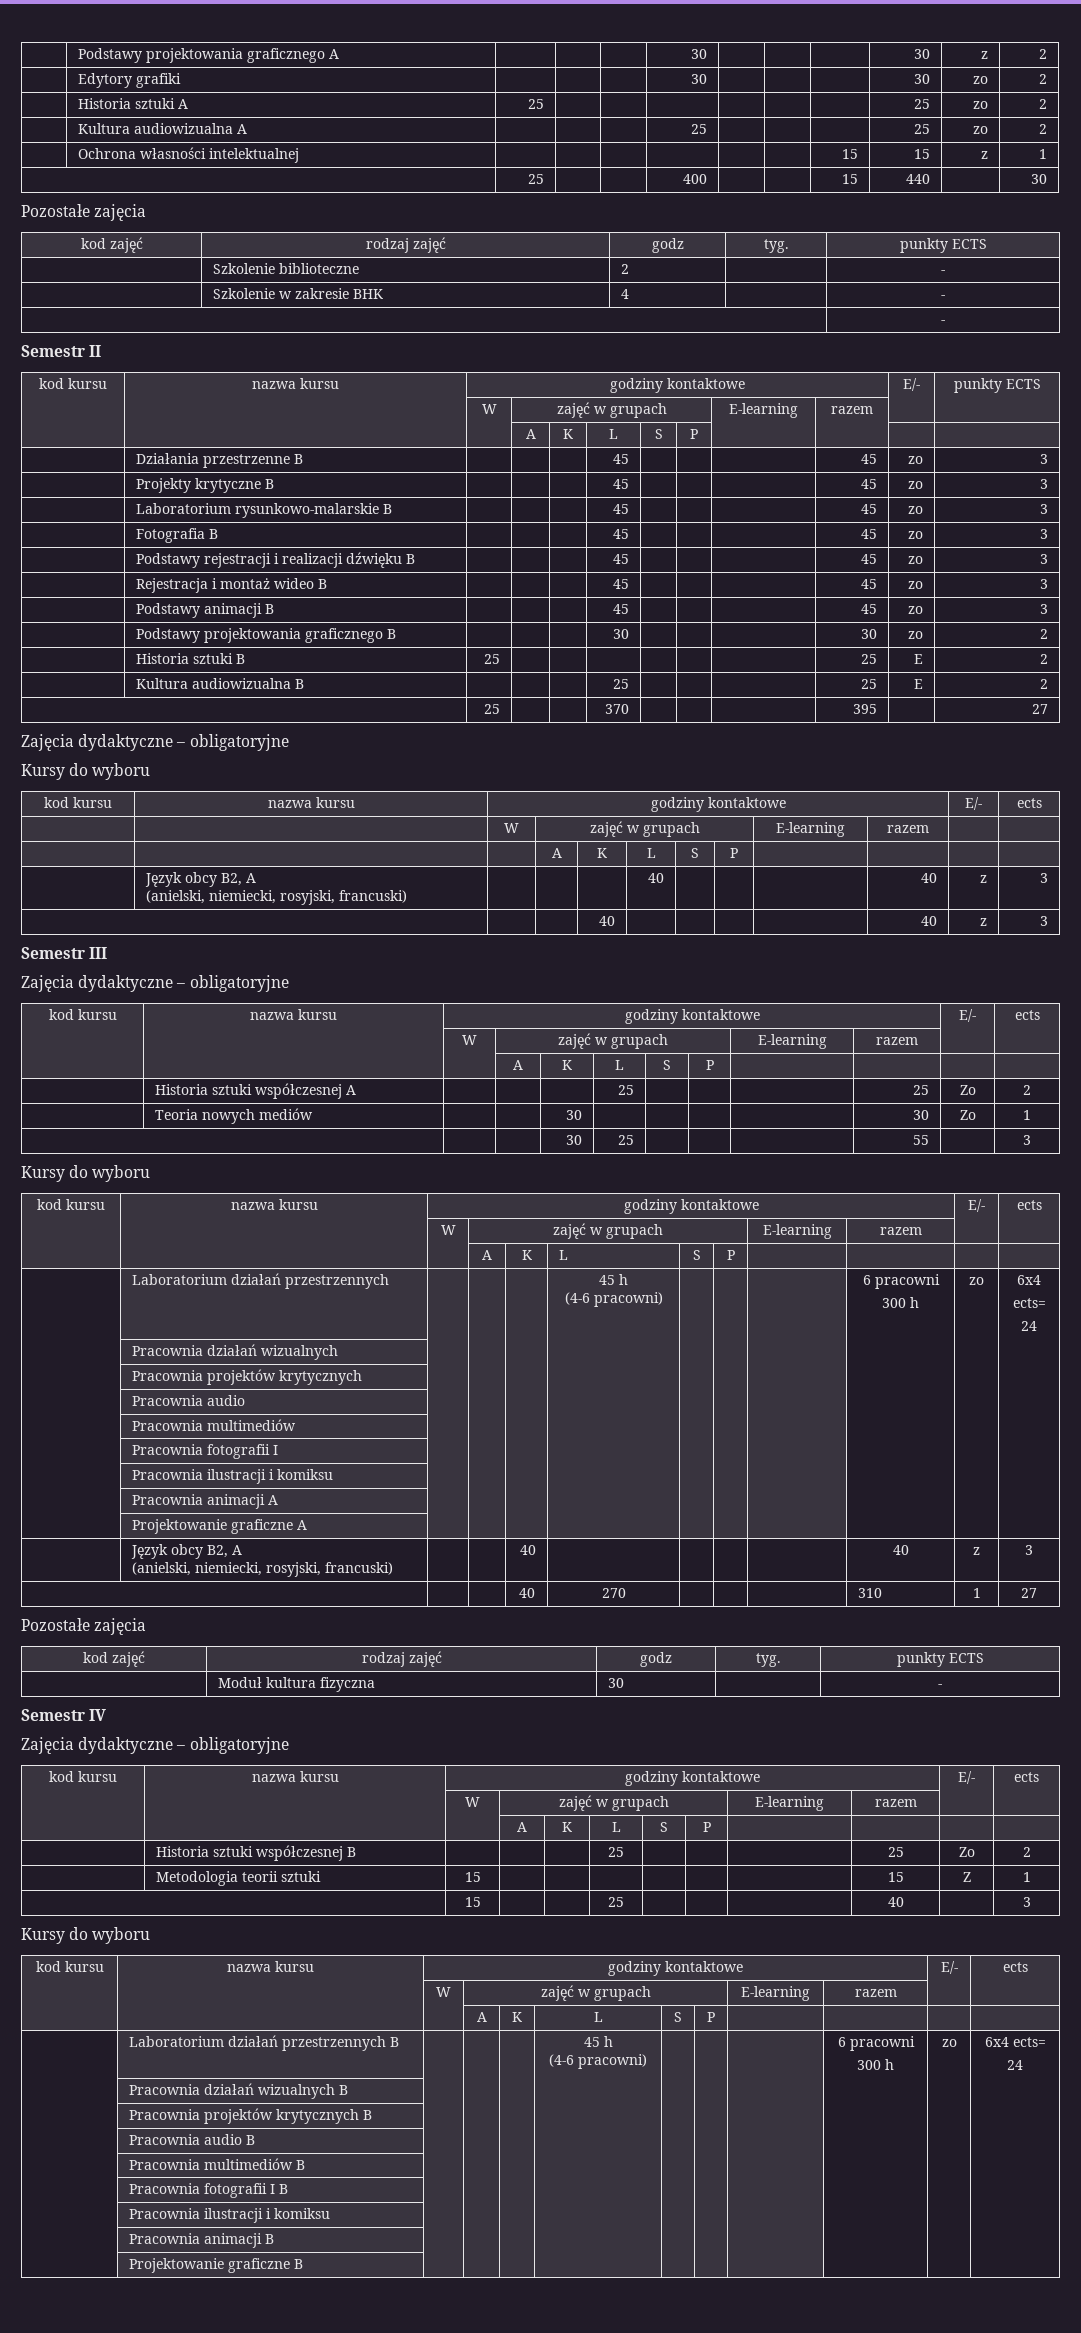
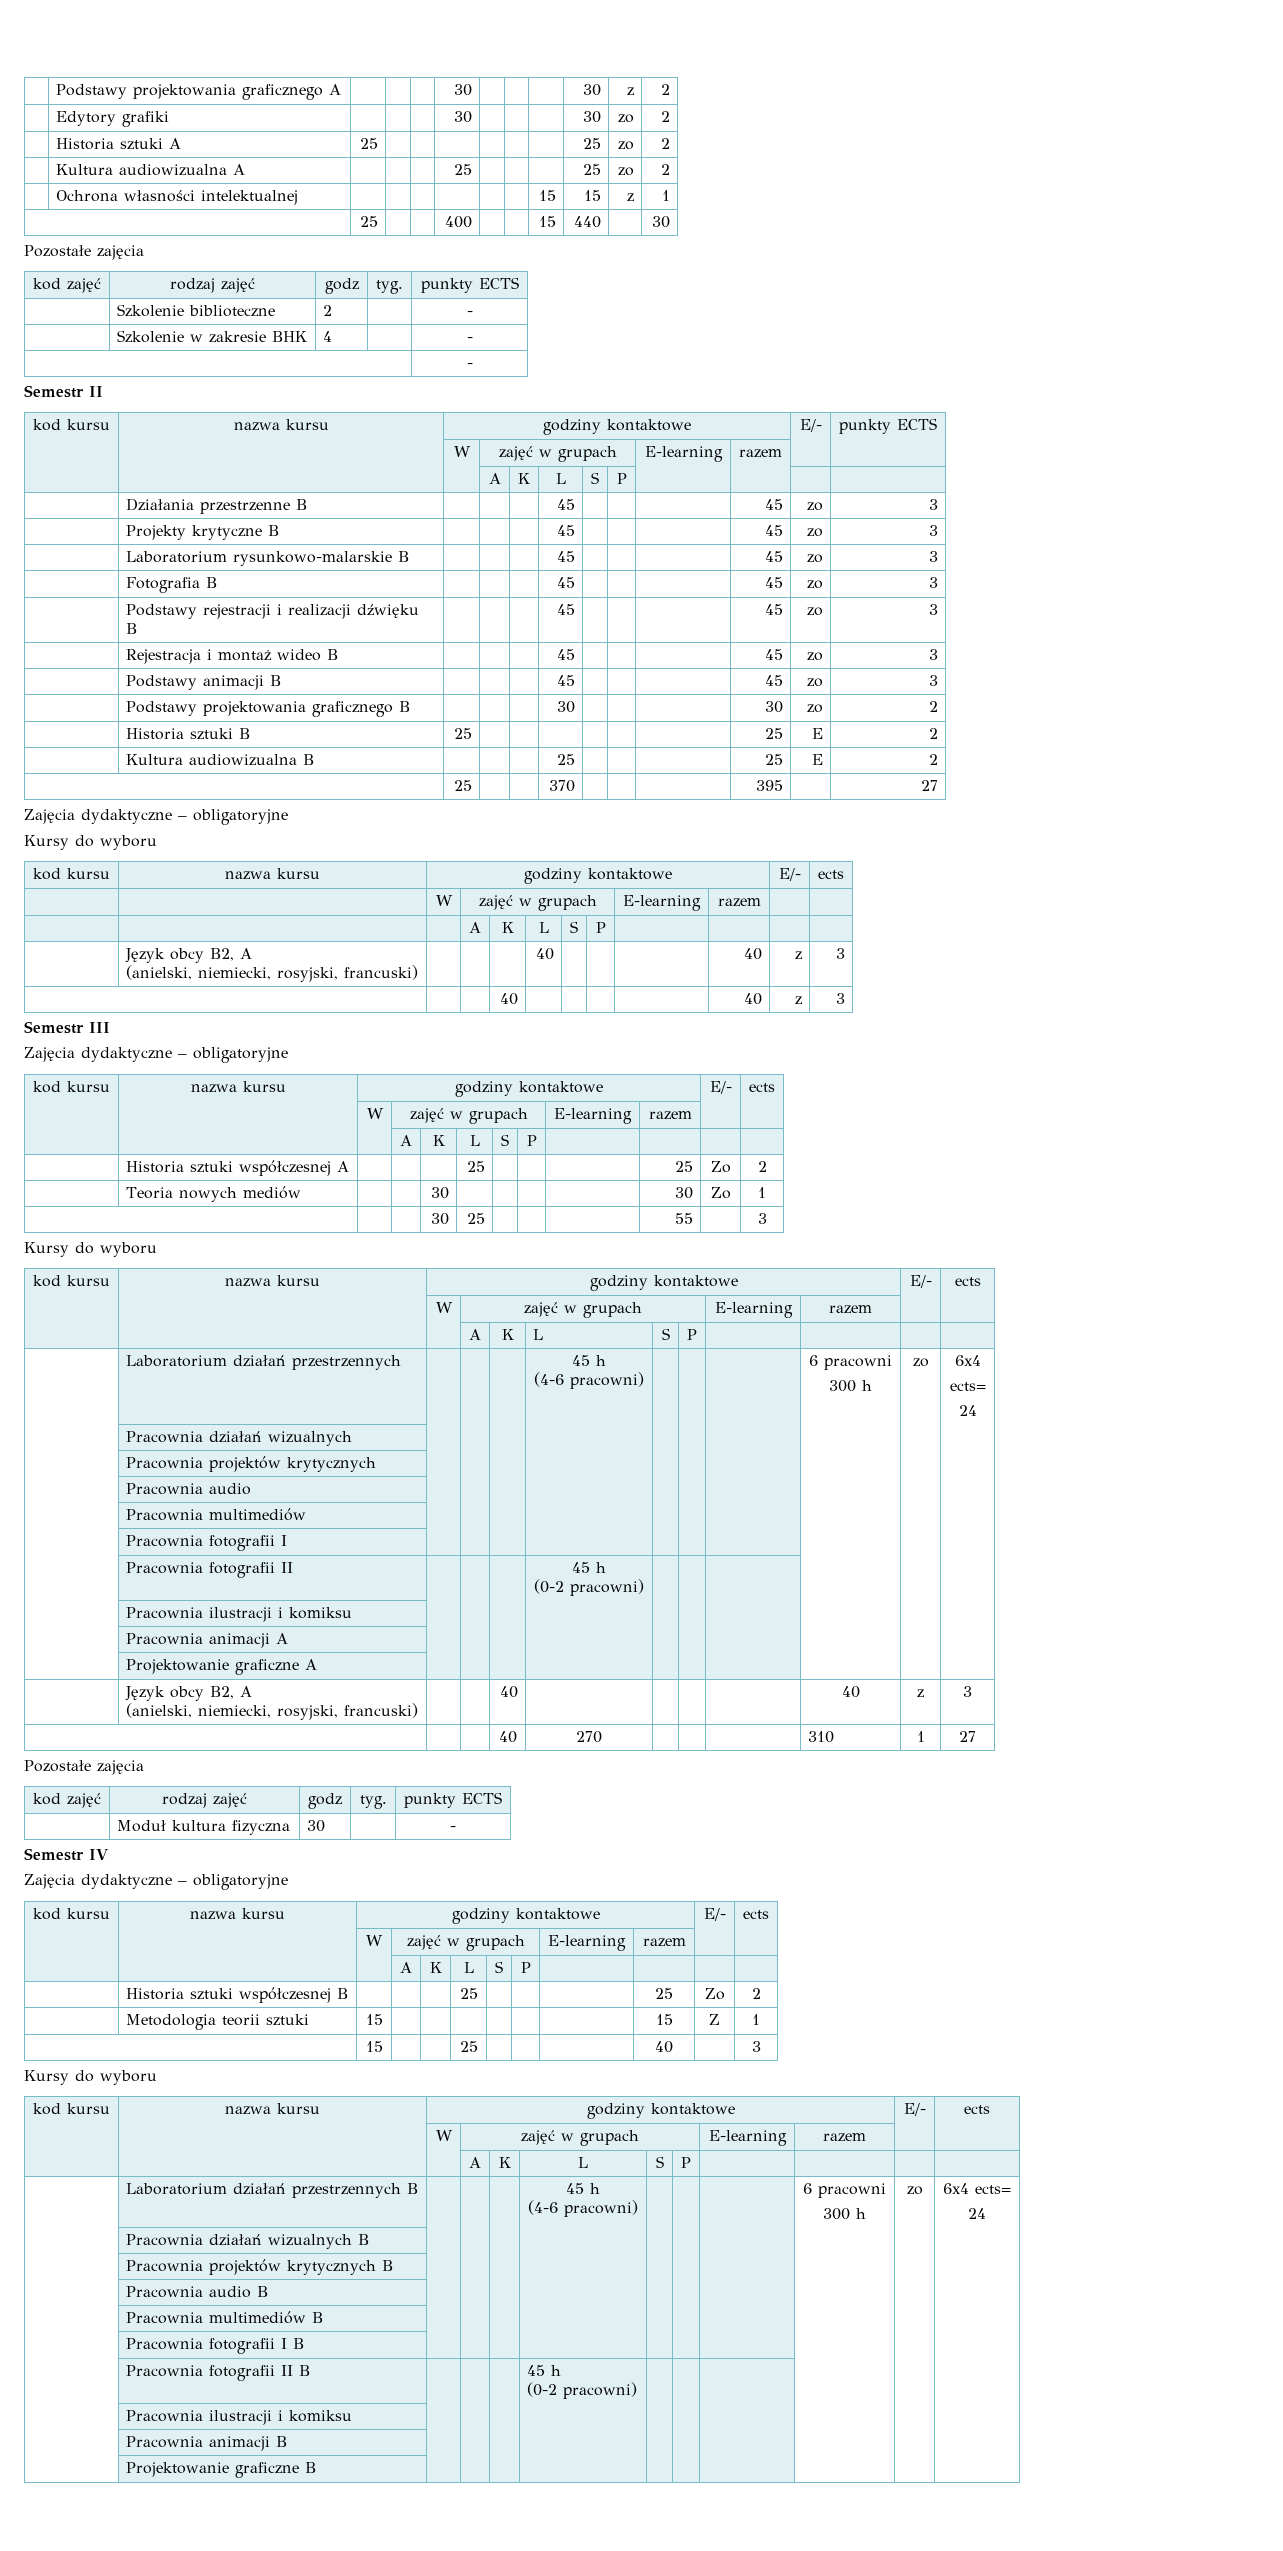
+ | Pracownia fotografii II | | | | 45 h
+ (0-2 pracowni) | | | | | |
+ | Pracownia fotografii II B | | | | 45 h
+ (0-2 pracowni) | | | | | |

